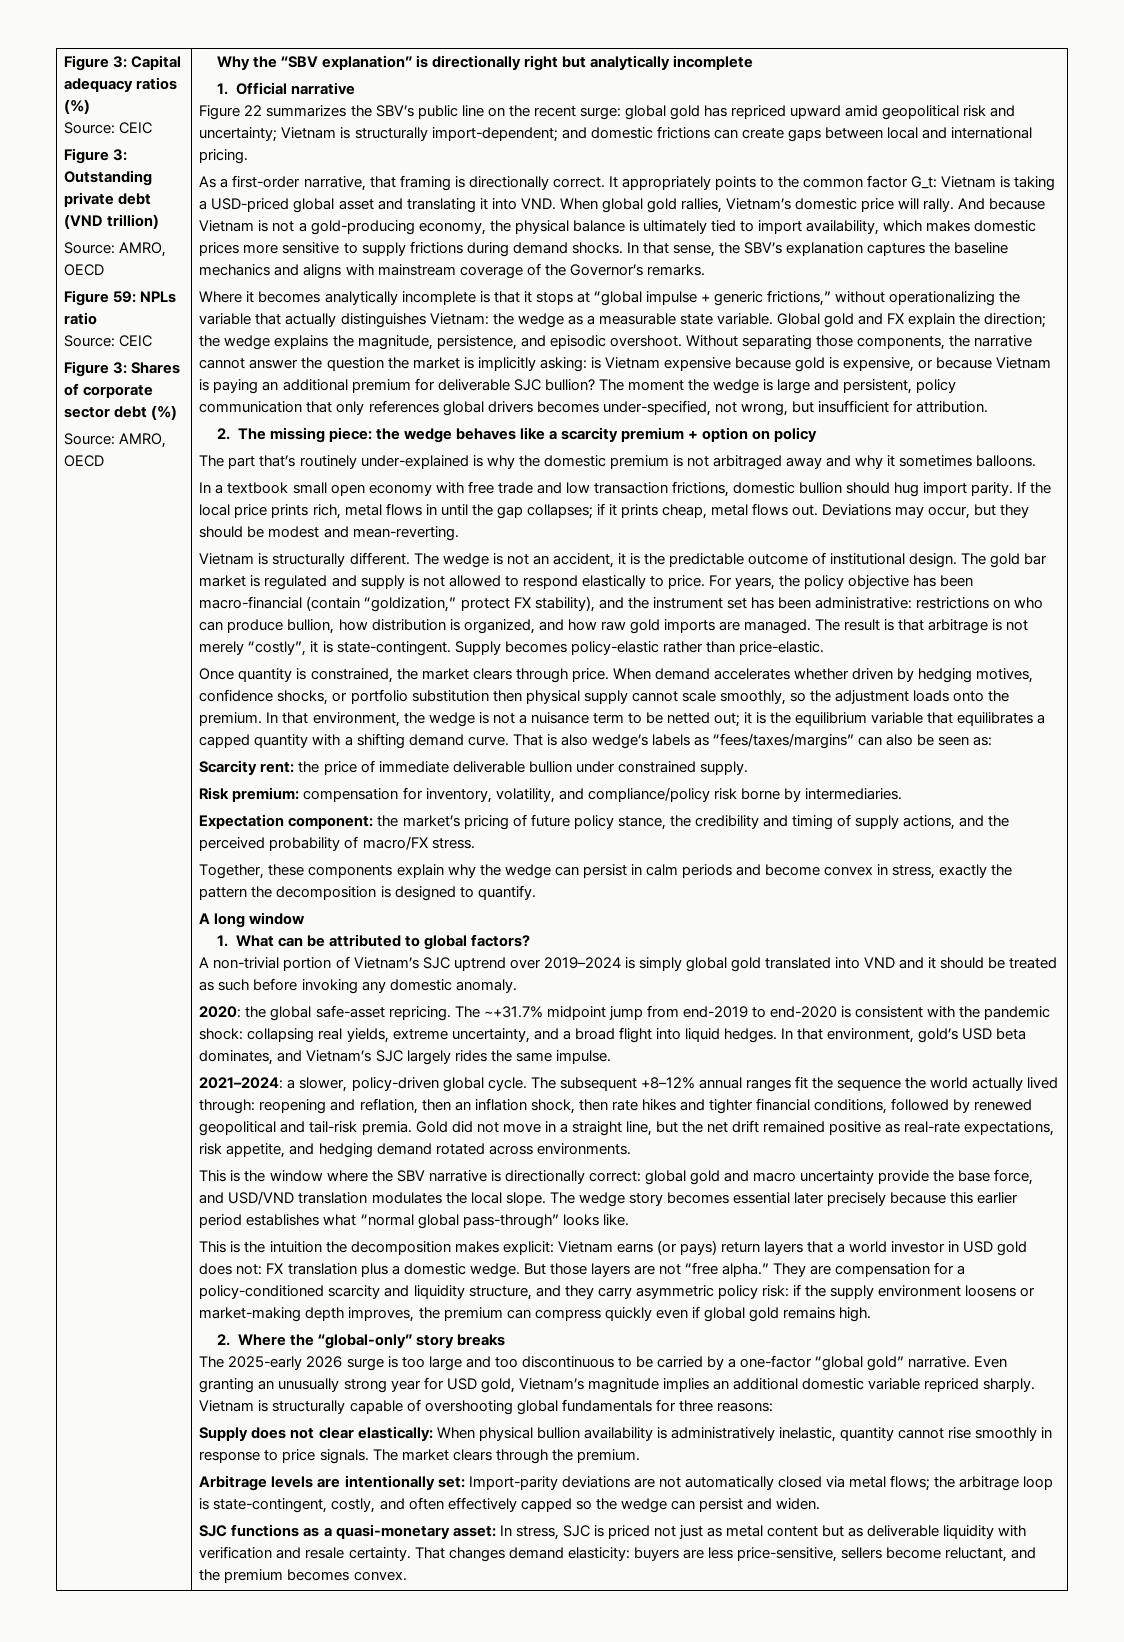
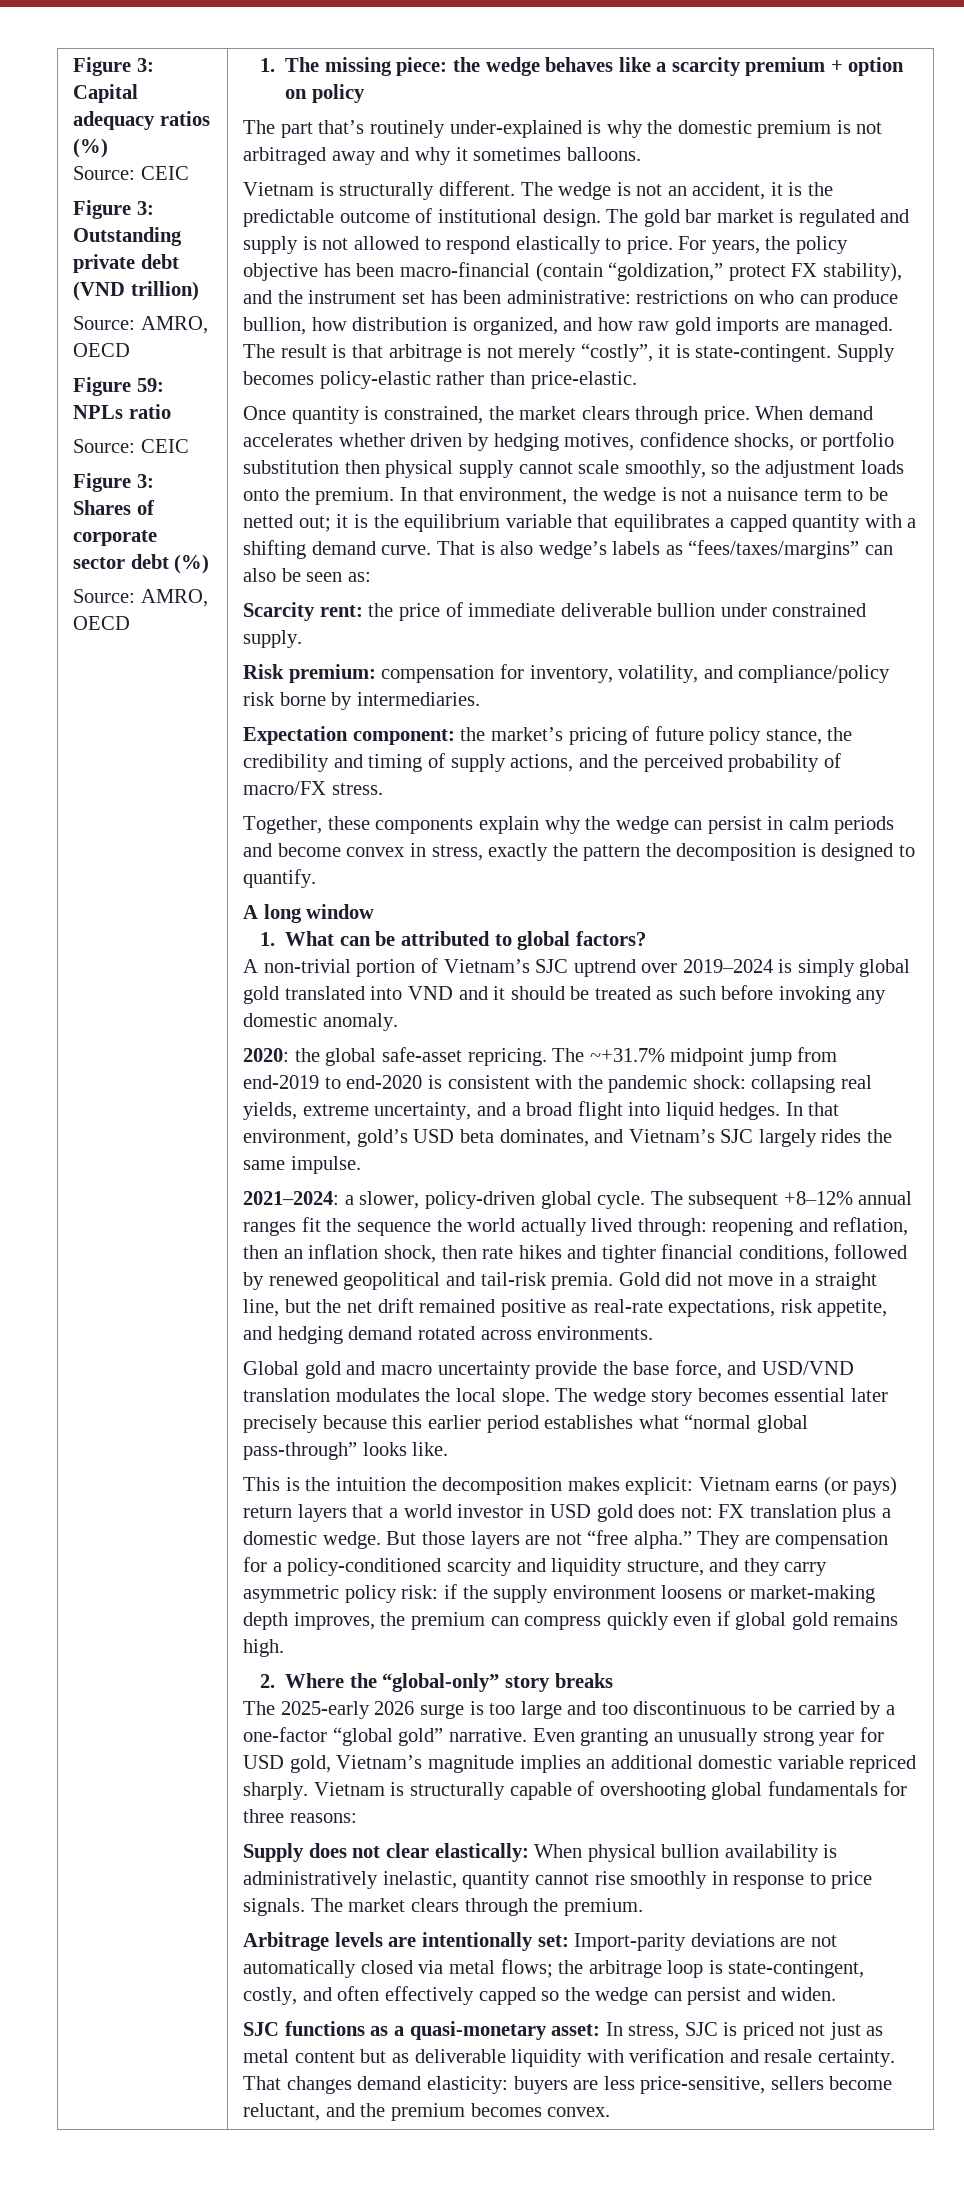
- Why the “SBV explanation” is directionally right but analytically incomplete
- 1. Official narrative
- Figure 22 summarizes the SBV’s public line on the recent surge: global gold has repriced upward amid geopolitical risk and uncertainty; Vietnam is structurally import-dependent; and domestic frictions can create gaps between local and international pricing.
- As a first-order narrative, that framing is directionally correct. It appropriately points to the common factor G_t: Vietnam is taking a USD-priced global asset and translating it into VND. When global gold rallies, Vietnam’s domestic price will rally. And because Vietnam is not a gold-producing economy, the physical balance is ultimately tied to import availability, which makes domestic prices more sensitive to supply frictions during demand shocks. In that sense, the SBV’s explanation captures the baseline mechanics and aligns with mainstream coverage of the Governor’s remarks.
- Where it becomes analytically incomplete is that it stops at “global impulse + generic frictions,” without operationalizing the variable that actually distinguishes Vietnam: the wedge as a measurable state variable. Global gold and FX explain the direction; the wedge explains the magnitude, persistence, and episodic overshoot. Without separating those components, the narrative cannot answer the question the market is implicitly asking: is Vietnam expensive because gold is expensive, or because Vietnam is paying an additional premium for deliverable SJC bullion? The moment the wedge is large and persistent, policy communication that only references global drivers becomes under-specified, not wrong, but insufficient for attribution.
- 2. The missing piece: the wedge behaves like a scarcity premium + option on policy
+ 1. The missing piece: the wedge behaves like a scarcity premium + option on policy
- In a textbook small open economy with free trade and low transaction frictions, domestic bullion should hug import parity. If the local price prints rich, metal flows in until the gap collapses; if it prints cheap, metal flows out. Deviations may occur, but they should be modest and mean-reverting.
- This is the window where the SBV narrative is directionally correct: global gold and macro uncertainty provide the base force, and USD/VND translation modulates the local slope.
+ Global gold and macro uncertainty provide the base force, and USD/VND translation modulates the local slope.

